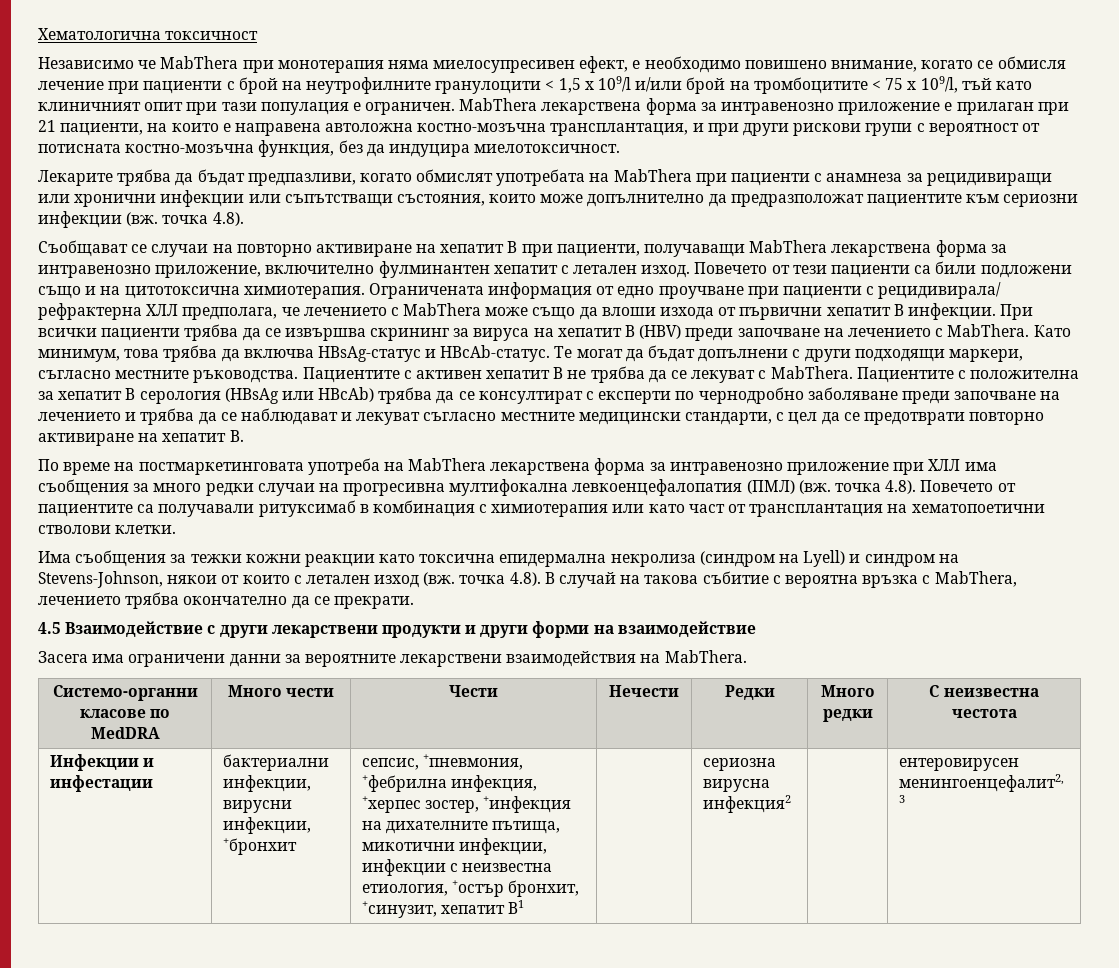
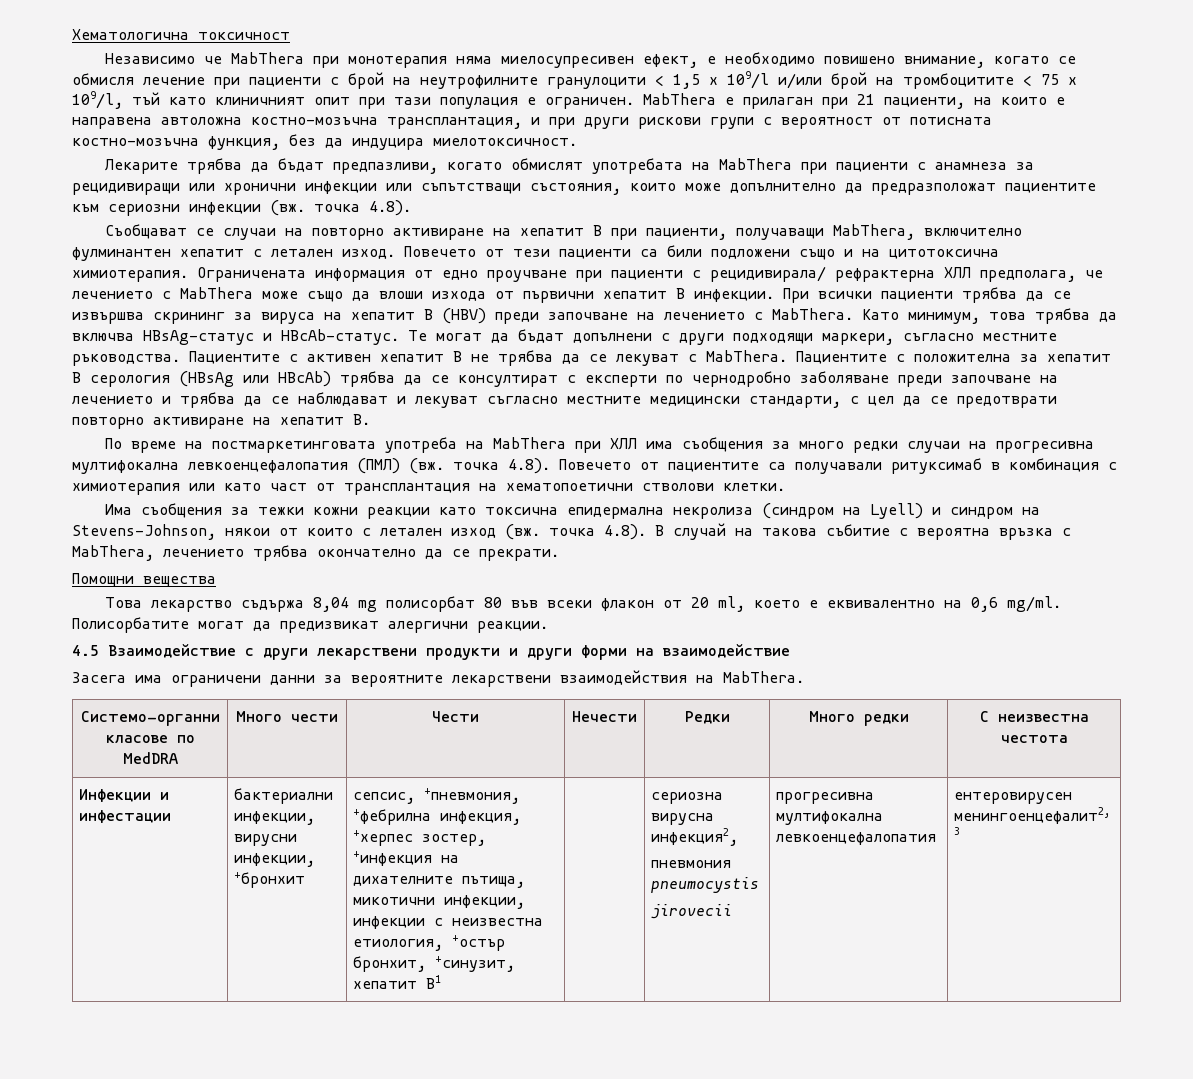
- MabThera лекарствена форма за интравенозно приложение е прилаган при 21 пациенти, на които е направена автоложна костно-мозъчна трансплантация, и при други рискови групи с вероятност от потисната костно-мозъчна функция, без да индуцира миелотоксичност.
+ MabThera е прилаган при 21 пациенти, на които е направена автоложна костно-мозъчна трансплантация, и при други рискови групи с вероятност от потисната костно-мозъчна функция, без да индуцира миелотоксичност.
- Съобщават се случаи на повторно активиране на хепатит В при пациенти, получаващи MabThera лекарствена форма за интравенозно приложение, включително фулминантен хепатит с летален изход.
+ Съобщават се случаи на повторно активиране на хепатит В при пациенти, получаващи MabThera, включително фулминантен хепатит с летален изход.
- По време на постмаркетинговата употреба на MabThera лекарствена форма за интравенозно приложение при ХЛЛ има съобщения за много редки случаи на прогресивна мултифокална левкоенцефалопатия (ПМЛ) (вж. точка 4.8). Повечето от пациентите са получавали ритуксимаб в комбинация с химиотерапия или като част от трансплантация на хематопоетични стволови клетки.
+ По време на постмаркетинговата употреба на MabThera при ХЛЛ има съобщения за много редки случаи на прогресивна мултифокална левкоенцефалопатия (ПМЛ) (вж. точка 4.8). Повечето от пациентите са получавали ритуксимаб в комбинация с химиотерапия или като част от трансплантация на хематопоетични стволови клетки.
+ Помощни вещества
+ Това лекарство съдържа 8,04 mg полисорбат 80 във всеки флакон от 20 ml, което е еквивалентно на 0,6 mg/ml. Полисорбатите могат да предизвикат алергични реакции.
- сериозна вирусна инфекция2
+ сериозна вирусна инфекция2,
+ пневмония pneumocystis
+ jirovecii | прогресивна мултифокална левкоенцефалопатия

